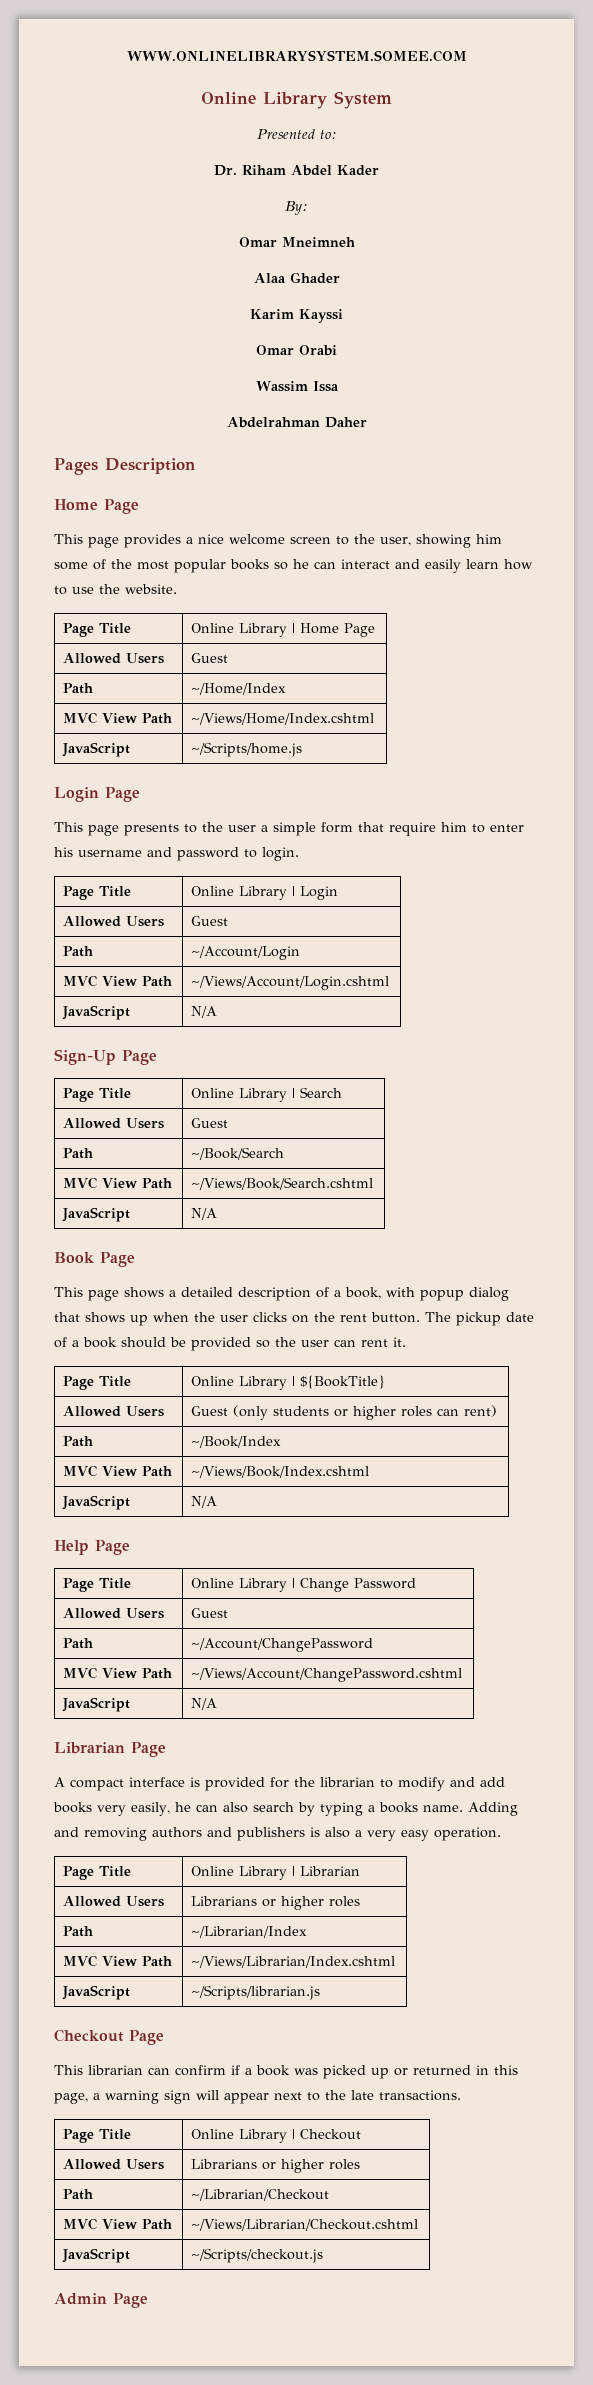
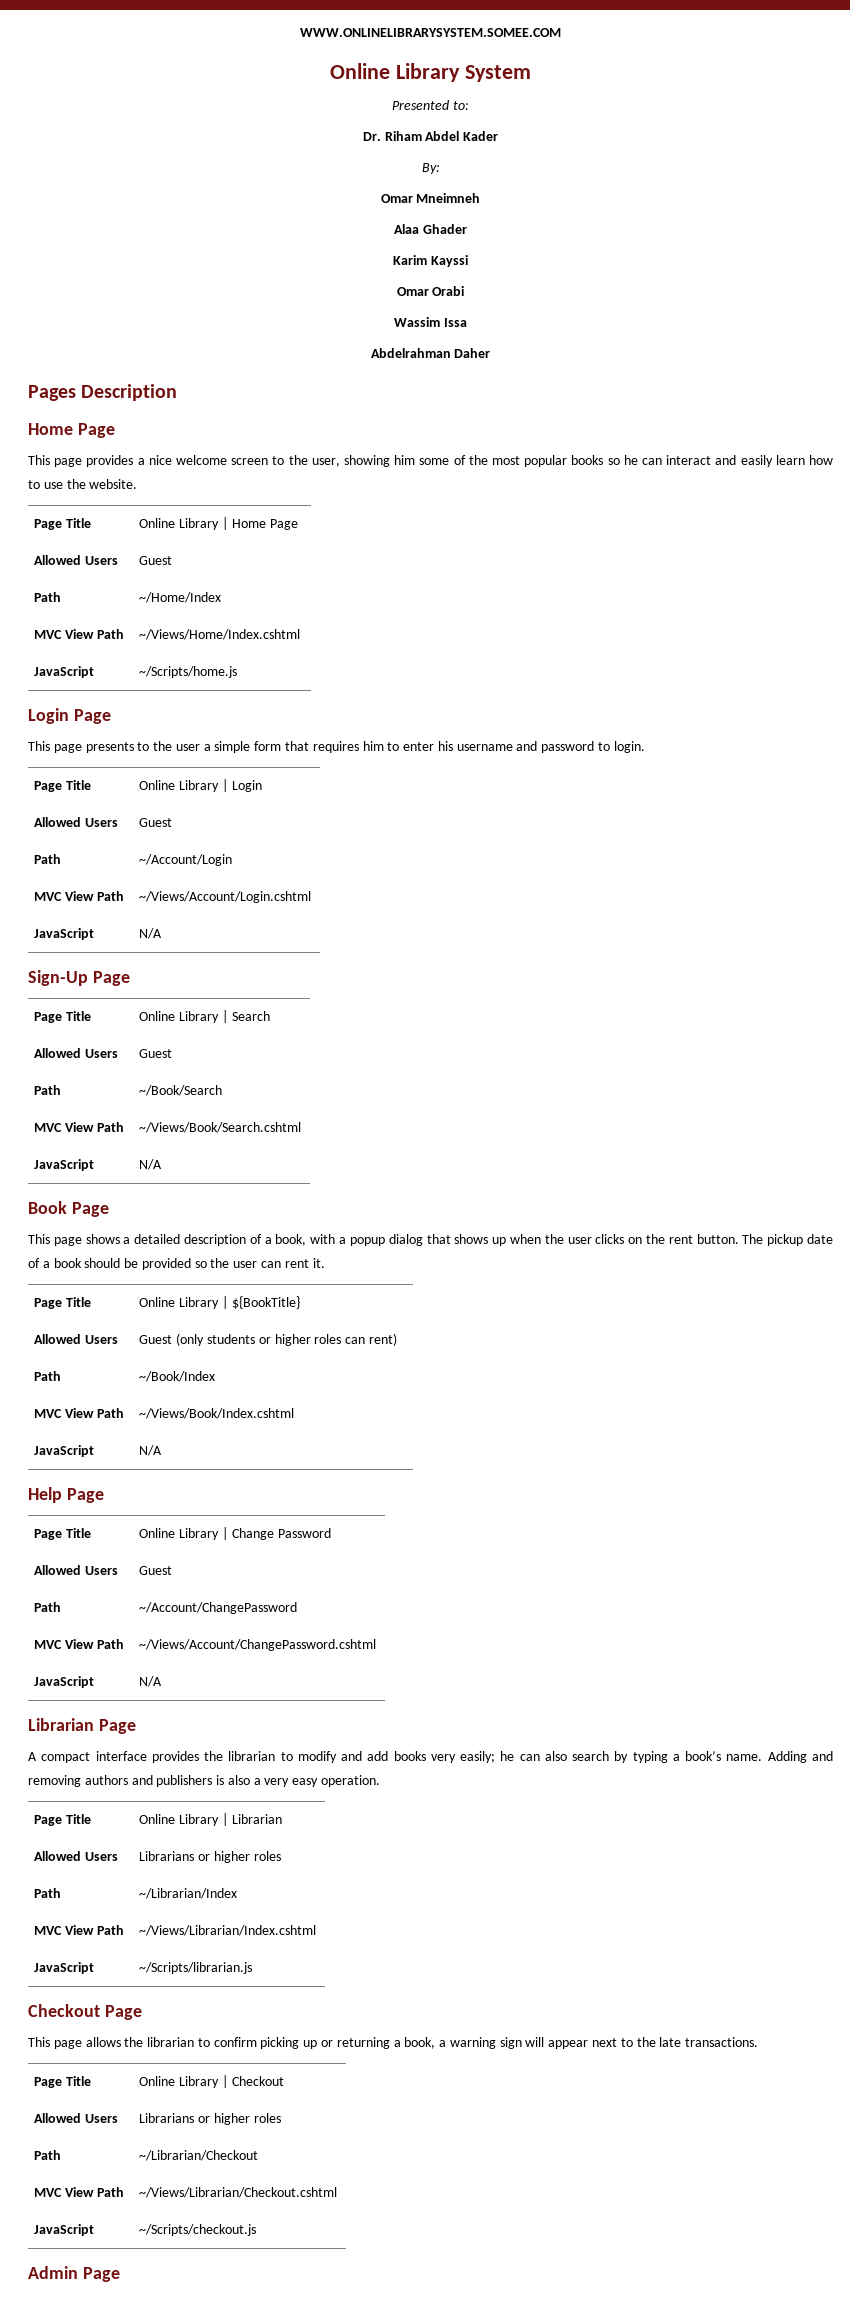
- This page presents to the user a simple form that require him to enter his username and password to login.
+ This page presents to the user a simple form that requires him to enter his username and password to login.
- This page shows a detailed description of a book, with popup dialog that shows up when the user clicks on the rent button.
+ This page shows a detailed description of a book, with a popup dialog that shows up when the user clicks on the rent button.
- A compact interface is provided for the librarian to modify and add books very easily, he can also search by typing a books name.
+ A compact interface provides the librarian to modify and add books very easily; he can also search by typing a book’s name.
- This librarian can confirm if a book was picked up or returned in this page, a warning sign will appear next to the late transactions.
+ This page allows the librarian to confirm picking up or returning a book, a warning sign will appear next to the late transactions.

